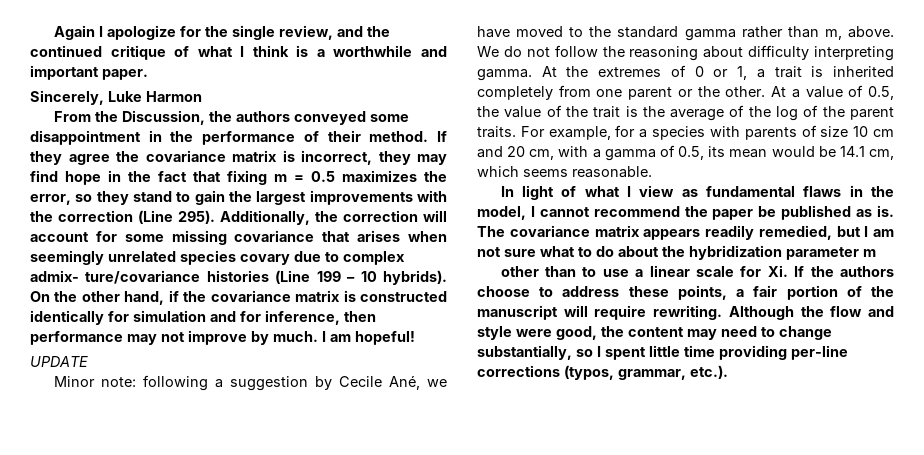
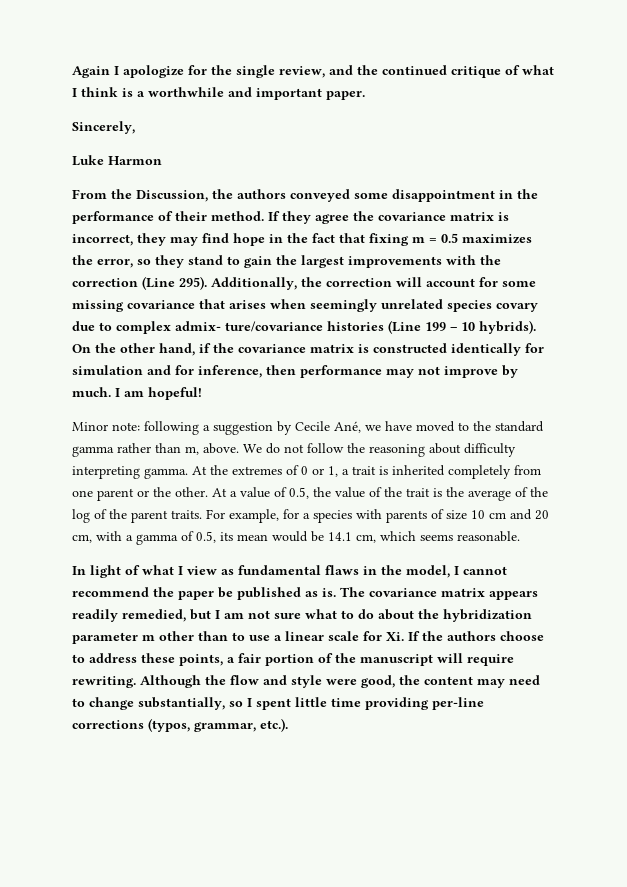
- Sincerely, Luke Harmon
+ Sincerely,
+ Luke Harmon
- UPDATE
- The covariance matrix appears readily remedied, but I am not sure what to do about the hybridization parameter m
- other than to use a linear scale for Xi. If the authors choose to address these points, a fair portion of the manuscript will require rewriting.
+ The covariance matrix appears readily remedied, but I am not sure what to do about the hybridization parameter m other than to use a linear scale for Xi. If the authors choose to address these points, a fair portion of the manuscript will require rewriting.

